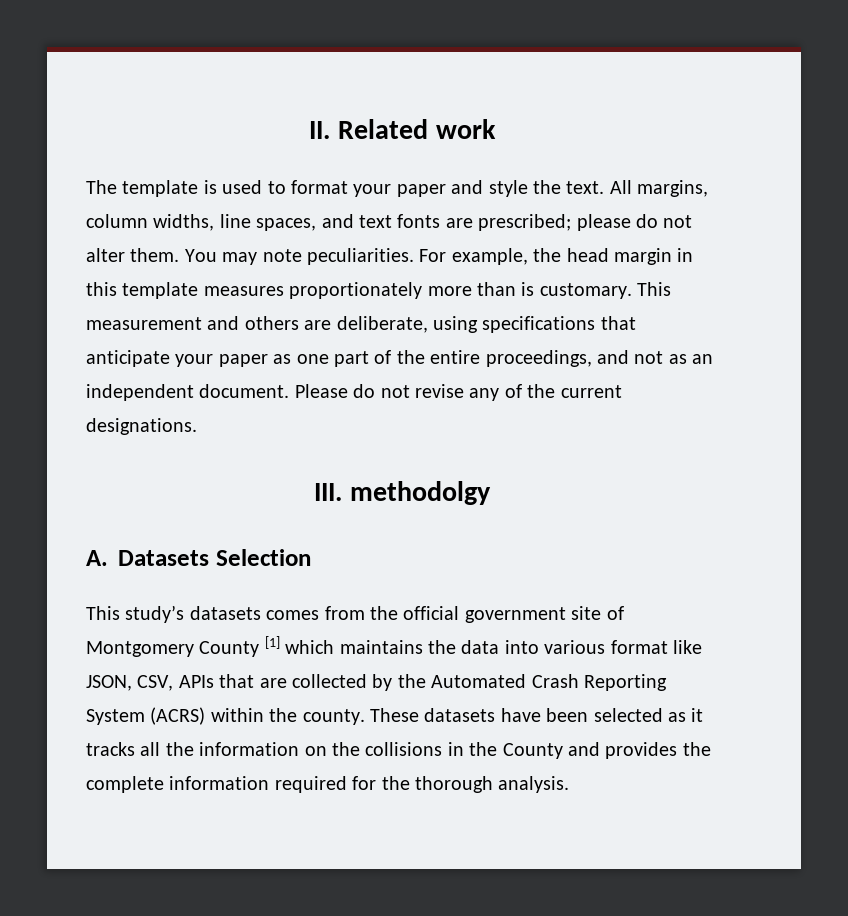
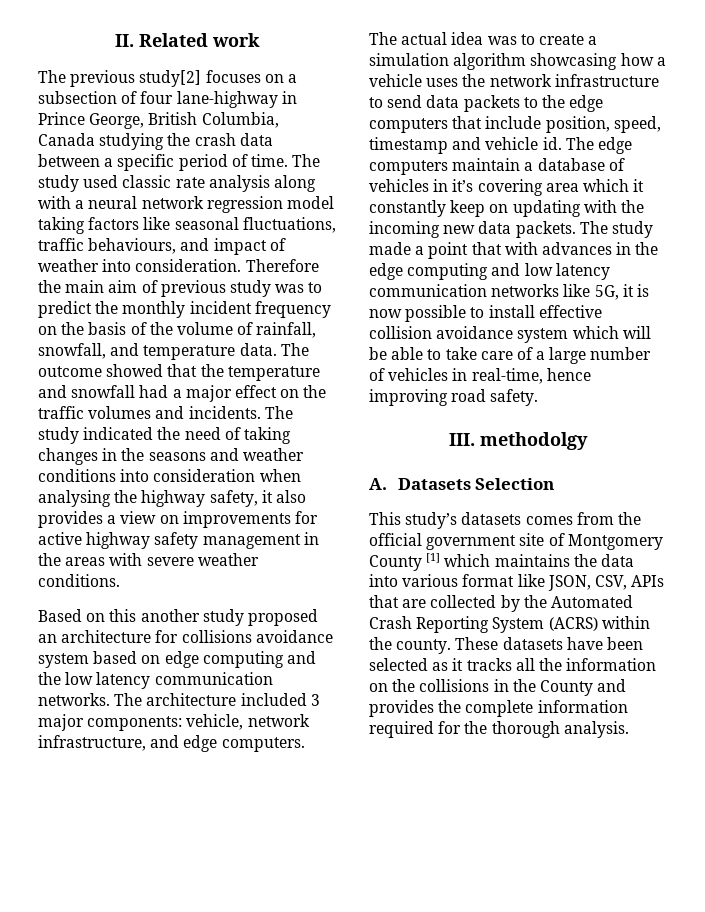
- The template is used to format your paper and style the text. All margins, column widths, line spaces, and text fonts are prescribed; please do not alter them. You may note peculiarities. For example, the head margin in this template measures proportionately more than is customary. This measurement and others are deliberate, using specifications that anticipate your paper as one part of the entire proceedings, and not as an independent document. Please do not revise any of the current designations.
+ The previous study[2] focuses on a subsection of four lane-highway in Prince George, British Columbia, Canada studying the crash data between a specific period of time. The study used classic rate analysis along with a neural network regression model taking factors like seasonal fluctuations, traffic behaviours, and impact of weather into consideration. Therefore the main aim of previous study was to predict the monthly incident frequency on the basis of the volume of rainfall, snowfall, and temperature data. The outcome showed that the temperature and snowfall had a major effect on the traffic volumes and incidents. The study indicated the need of taking changes in the seasons and weather conditions into consideration when analysing the highway safety, it also provides a view on improvements for active highway safety management in the areas with severe weather conditions.
+ Based on this another study proposed an architecture for collisions avoidance system based on edge computing and the low latency communication networks. The architecture included 3 major components: vehicle, network infrastructure, and edge computers. The actual idea was to create a simulation algorithm showcasing how a vehicle uses the network infrastructure to send data packets to the edge computers that include position, speed, timestamp and vehicle id. The edge computers maintain a database of vehicles in it’s covering area which it constantly keep on updating with the incoming new data packets. The study made a point that with advances in the edge computing and low latency communication networks like 5G, it is now possible to install effective collision avoidance system which will be able to take care of a large number of vehicles in real-time, hence improving road safety.

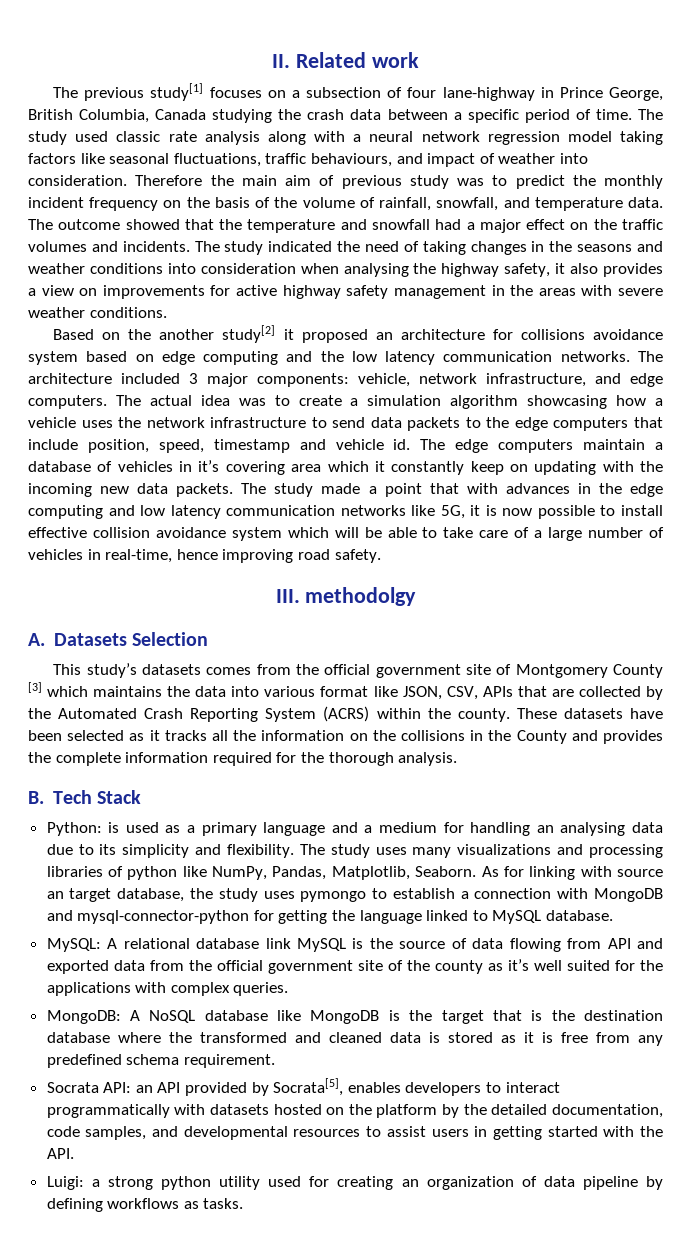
- The previous study[2] focuses on a subsection of four lane-highway in Prince George, British Columbia, Canada studying the crash data between a specific period of time.
+ The previous study[1] focuses on a subsection of four lane-highway in Prince George, British Columbia, Canada studying the crash data between a specific period of time.
- Based on this another study proposed an architecture for collisions avoidance system based on edge computing and the low latency communication networks.
+ Based on the another study[2] it proposed an architecture for collisions avoidance system based on edge computing and the low latency communication networks.
- This study’s datasets comes from the official government site of Montgomery County [1] which maintains the data into various format like JSON, CSV, APIs that are collected by the Automated Crash Reporting System (ACRS) within the county.
+ This study’s datasets comes from the official government site of Montgomery County [3] which maintains the data into various format like JSON, CSV, APIs that are collected by the Automated Crash Reporting System (ACRS) within the county.
+ B. Tech Stack
+ Python: is used as a primary language and a medium for handling an analysing data due to its simplicity and flexibility. The study uses many visualizations and processing libraries of python like NumPy, Pandas, Matplotlib, Seaborn. As for linking with source an target database, the study uses pymongo to establish a connection with MongoDB and mysql-connector-python for getting the language linked to MySQL database.
+ MySQL: A relational database link MySQL is the source of data flowing from API and exported data from the official government site of the county as it’s well suited for the applications with complex queries.
+ MongoDB: A NoSQL database like MongoDB is the target that is the destination database where the transformed and cleaned data is stored as it is free from any predefined schema requirement.
+ Socrata API: an API provided by Socrata[5], enables developers to interact programmatically with datasets hosted on the platform by the detailed documentation, code samples, and developmental resources to assist users in getting started with the API.
+ Luigi: a strong python utility used for creating an organization of data pipeline by defining workflows as tasks.

